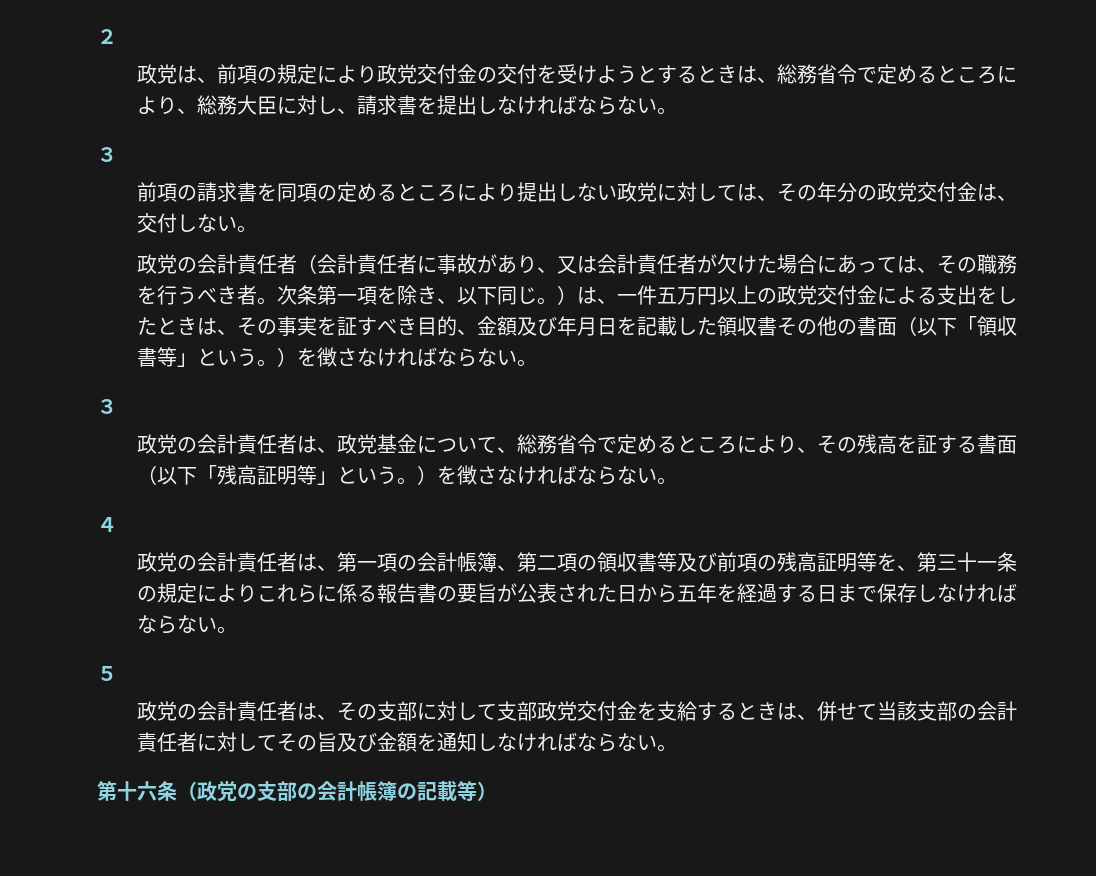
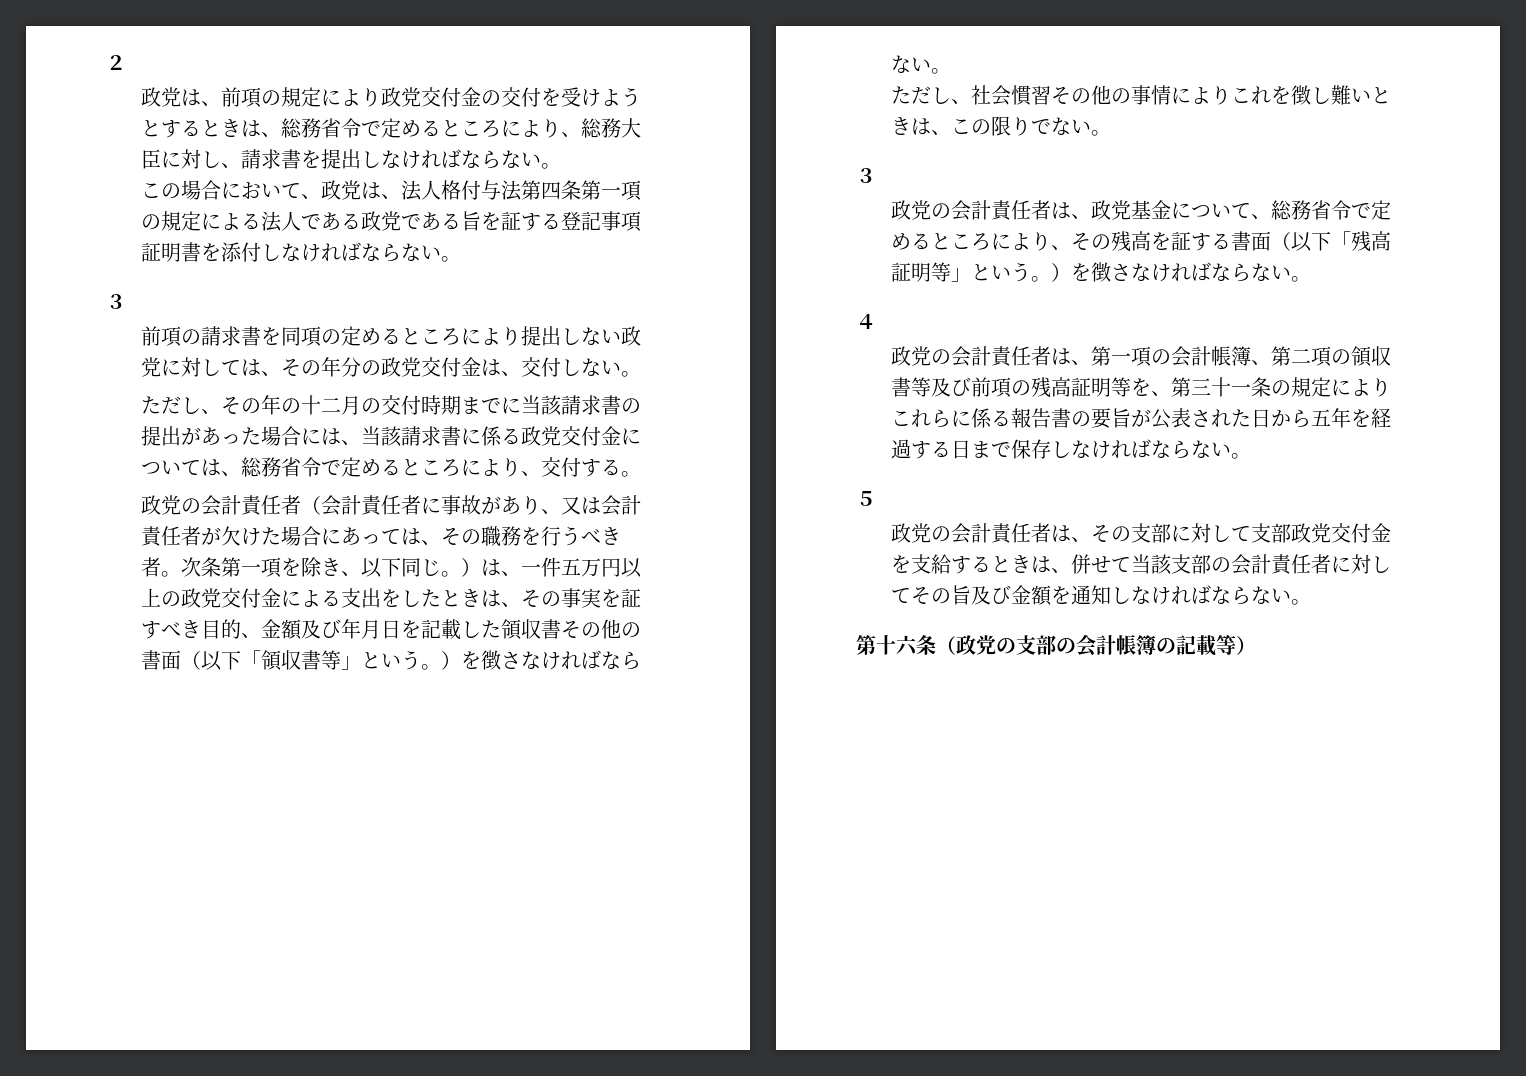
+ この場合において、政党は、法人格付与法第四条第一項の規定による法人である政党である旨を証する登記事項証明書を添付しなければならない。
+ ただし、その年の十二月の交付時期までに当該請求書の提出があった場合には、当該請求書に係る政党交付金については、総務省令で定めるところにより、交付する。
+ ただし、社会慣習その他の事情によりこれを徴し難いときは、この限りでない。

